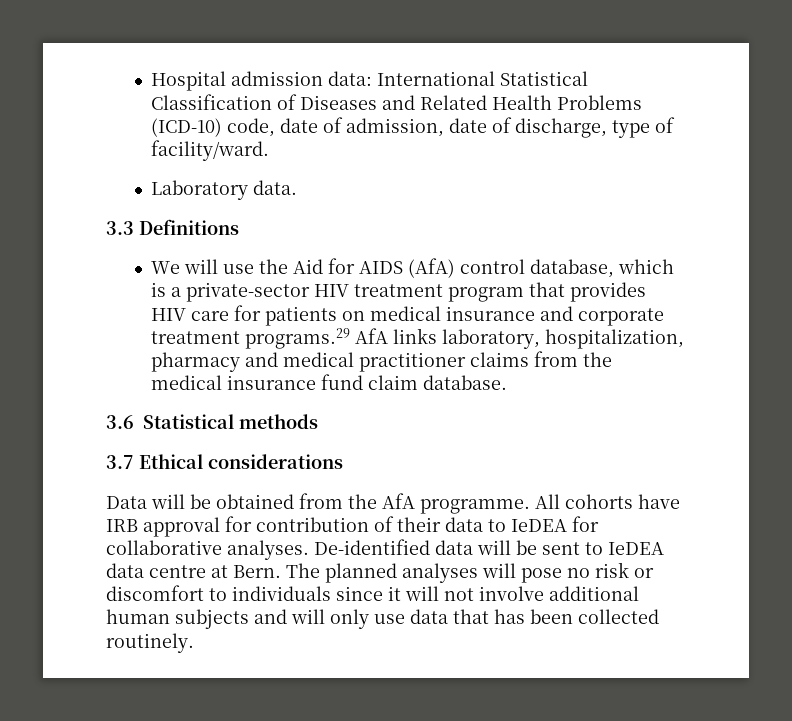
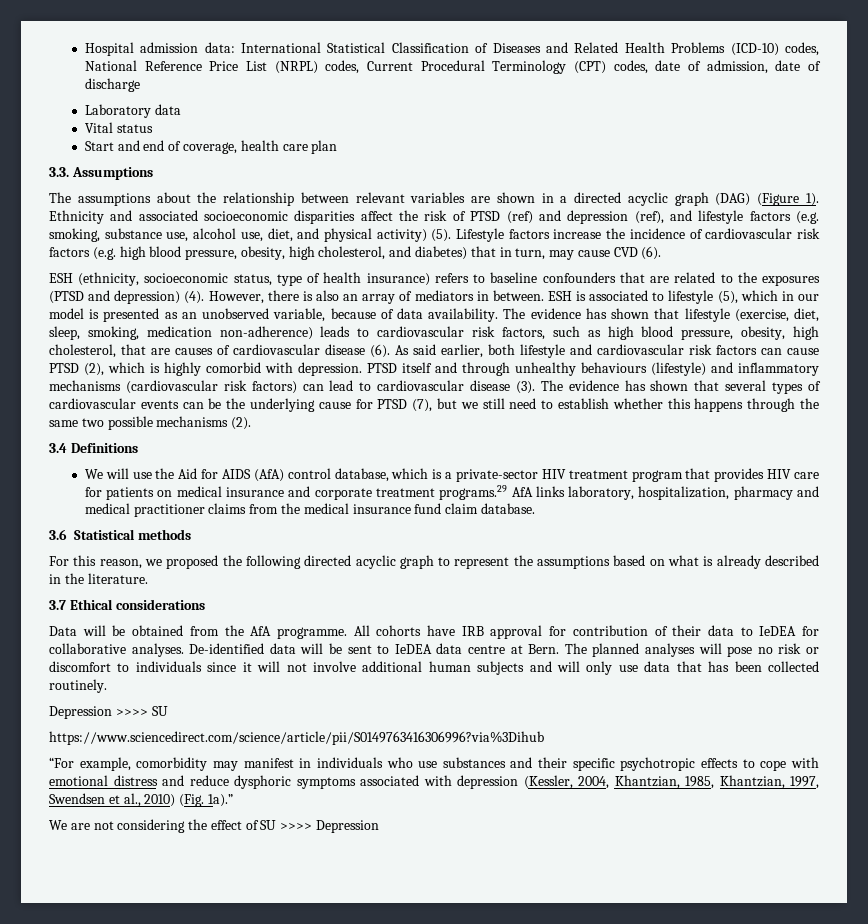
- Hospital admission data: International Statistical Classification of Diseases and Related Health Problems (ICD-10) code, date of admission, date of discharge, type of facility/ward.
- Laboratory data.
- 3.3 Definitions
+ Hospital admission data: International Statistical Classification of Diseases and Related Health Problems (ICD-10) codes, National Reference Price List (NRPL) codes, Current Procedural Terminology (CPT) codes, date of admission, date of discharge
+ Laboratory data
+ Vital status
+ Start and end of coverage, health care plan
+ 3.3. Assumptions
+ The assumptions about the relationship between relevant variables are shown in a directed acyclic graph (DAG) (Figure 1). Ethnicity and associated socioeconomic disparities affect the risk of PTSD (ref) and depression (ref), and lifestyle factors (e.g. smoking, substance use, alcohol use, diet, and physical activity) (5). Lifestyle factors increase the incidence of cardiovascular risk factors (e.g. high blood pressure, obesity, high cholesterol, and diabetes) that in turn, may cause CVD (6).
+ ESH (ethnicity, socioeconomic status, type of health insurance) refers to baseline confounders that are related to the exposures (PTSD and depression) (4). However, there is also an array of mediators in between. ESH is associated to lifestyle (5), which in our model is presented as an unobserved variable, because of data availability. The evidence has shown that lifestyle (exercise, diet, sleep, smoking, medication non-adherence) leads to cardiovascular risk factors, such as high blood pressure, obesity, high cholesterol, that are causes of cardiovascular disease (6). As said earlier, both lifestyle and cardiovascular risk factors can cause PTSD (2), which is highly comorbid with depression. PTSD itself and through unhealthy behaviours (lifestyle) and inflammatory mechanisms (cardiovascular risk factors) can lead to cardiovascular disease (3). The evidence has shown that several types of cardiovascular events can be the underlying cause for PTSD (7), but we still need to establish whether this happens through the same two possible mechanisms (2).
+ 3.4 Definitions
+ For this reason, we proposed the following directed acyclic graph to represent the assumptions based on what is already described in the literature.
+ Depression >>>> SU
+ https://www.sciencedirect.com/science/article/pii/S0149763416306996?via%3Dihub
+ “For example, comorbidity may manifest in individuals who use substances and their specific psychotropic effects to cope with emotional distress and reduce dysphoric symptoms associated with depression (Kessler, 2004, Khantzian, 1985, Khantzian, 1997, Swendsen et al., 2010) (Fig. 1a).”
+ We are not considering the effect of SU >>>> Depression

